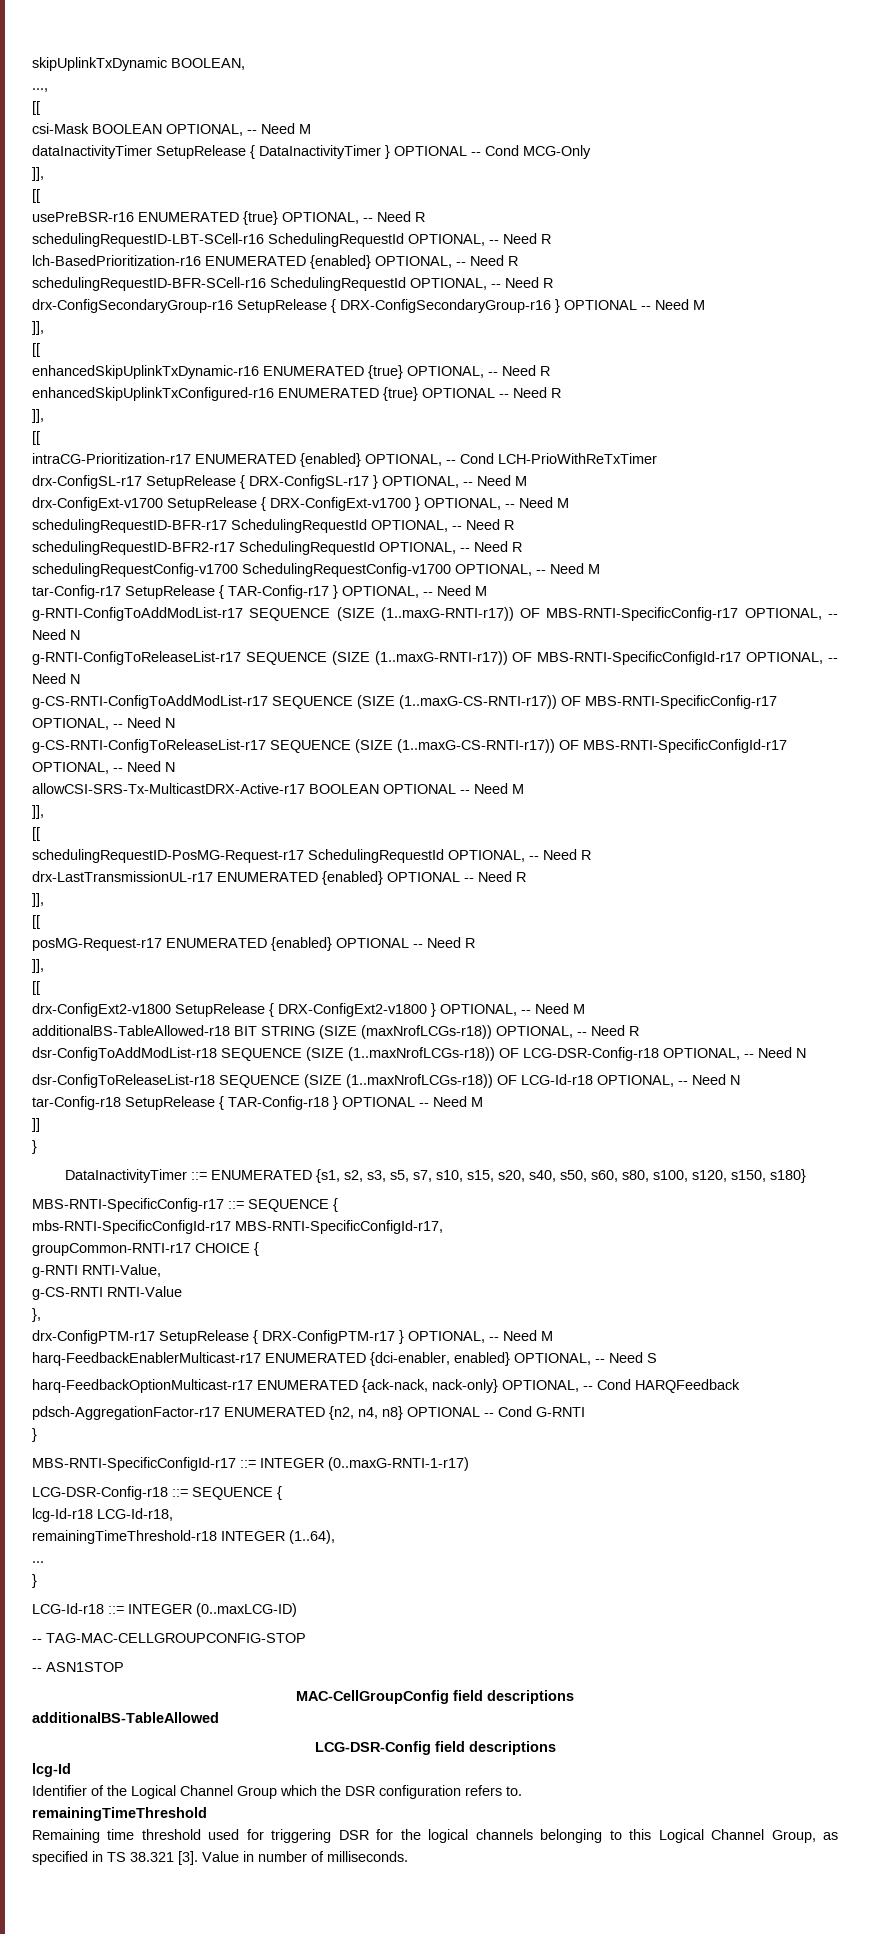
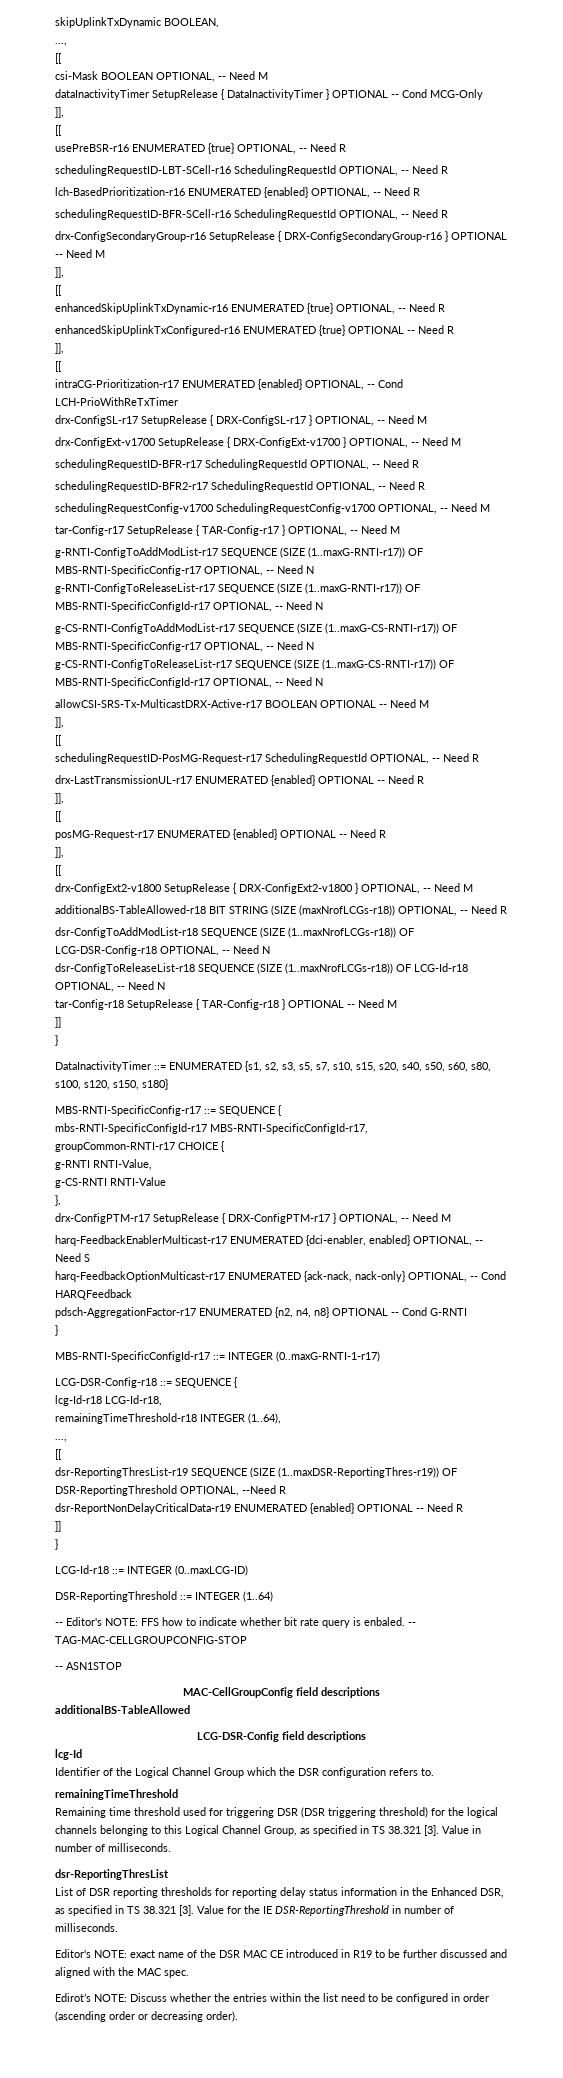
  remainingTimeThreshold-r18 INTEGER (1..64),
- ...
+ ...,
+ [[
+ dsr-ReportingThresList-r19 SEQUENCE (SIZE (1..maxDSR-ReportingThres-r19)) OF DSR-ReportingThreshold OPTIONAL, --Need R
+ dsr-ReportNonDelayCriticalData-r19 ENUMERATED {enabled} OPTIONAL -- Need R
+ ]]
+ DSR-ReportingThreshold ::= INTEGER (1..64)
+ -- Editor's NOTE: FFS how to indicate whether bit rate query is enbaled.
- Remaining time threshold used for triggering DSR for the logical channels belonging to this Logical Channel Group, as specified in TS 38.321 [3].
+ Remaining time threshold used for triggering DSR (DSR triggering threshold) for the logical channels belonging to this Logical Channel Group, as specified in TS 38.321 [3].
+ dsr-ReportingThresList
+ List of DSR reporting thresholds for reporting delay status information in the Enhanced DSR, as specified in TS 38.321 [3]. Value for the IE DSR-ReportingThreshold in number of milliseconds.
+ Editor's NOTE: exact name of the DSR MAC CE introduced in R19 to be further discussed and aligned with the MAC spec.
+ Edirot’s NOTE: Discuss whether the entries within the list need to be configured in order (ascending order or decreasing order).

